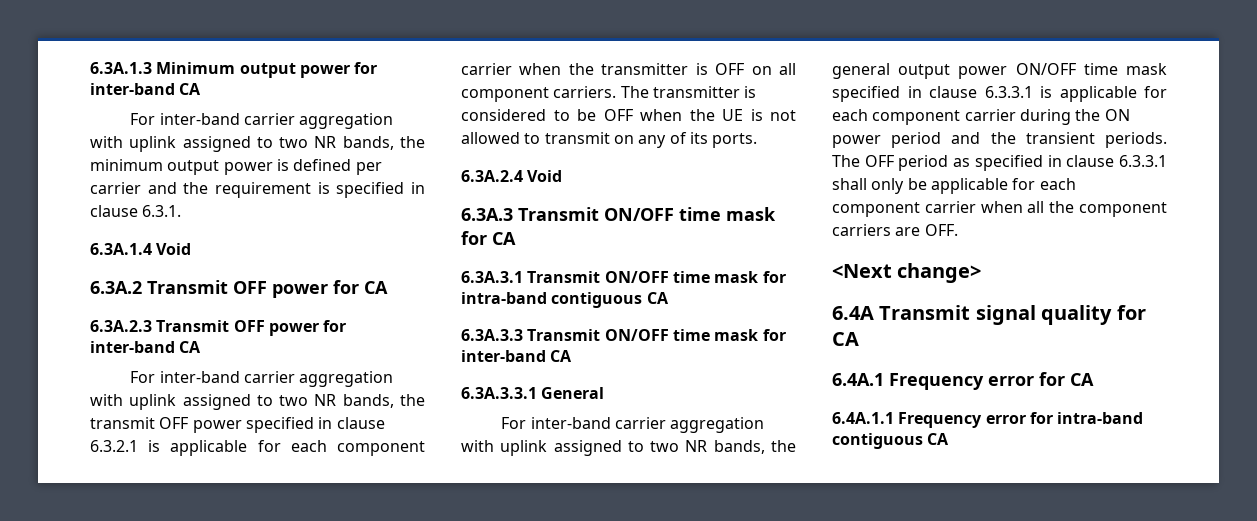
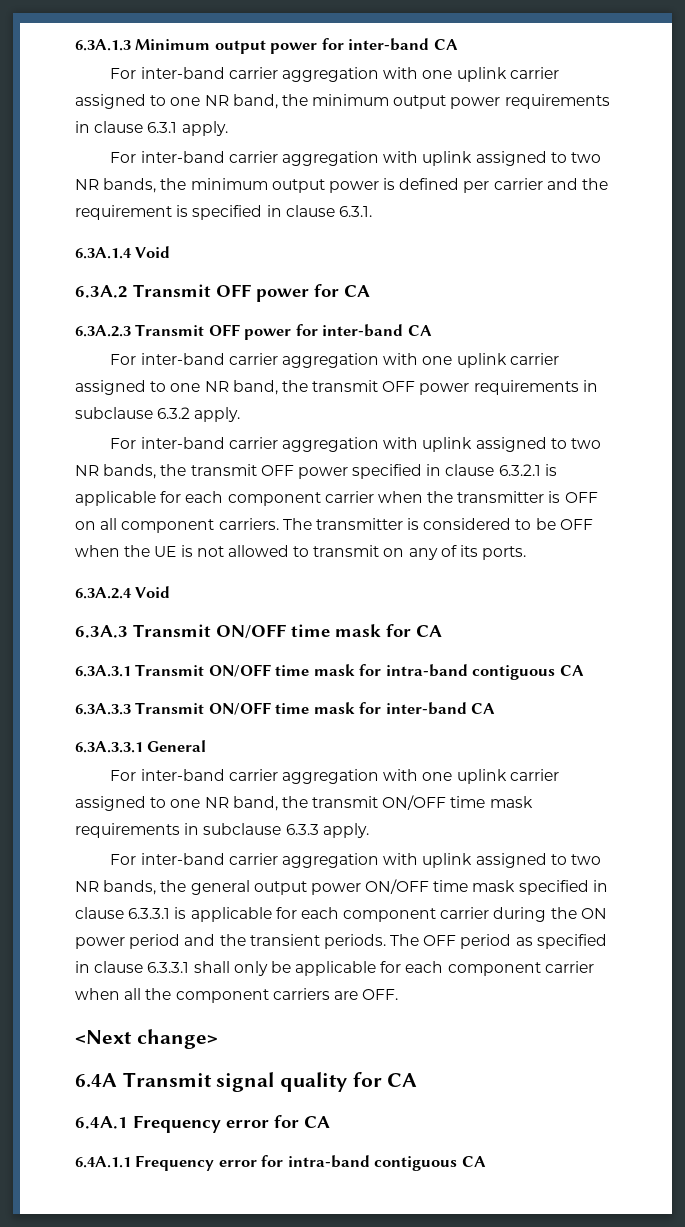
+ For inter-band carrier aggregation with one uplink carrier assigned to one NR band, the minimum output power requirements in clause 6.3.1 apply.
+ For inter-band carrier aggregation with one uplink carrier assigned to one NR band, the transmit OFF power requirements in subclause 6.3.2 apply.
+ For inter-band carrier aggregation with one uplink carrier assigned to one NR band, the transmit ON/OFF time mask requirements in subclause 6.3.3 apply.

